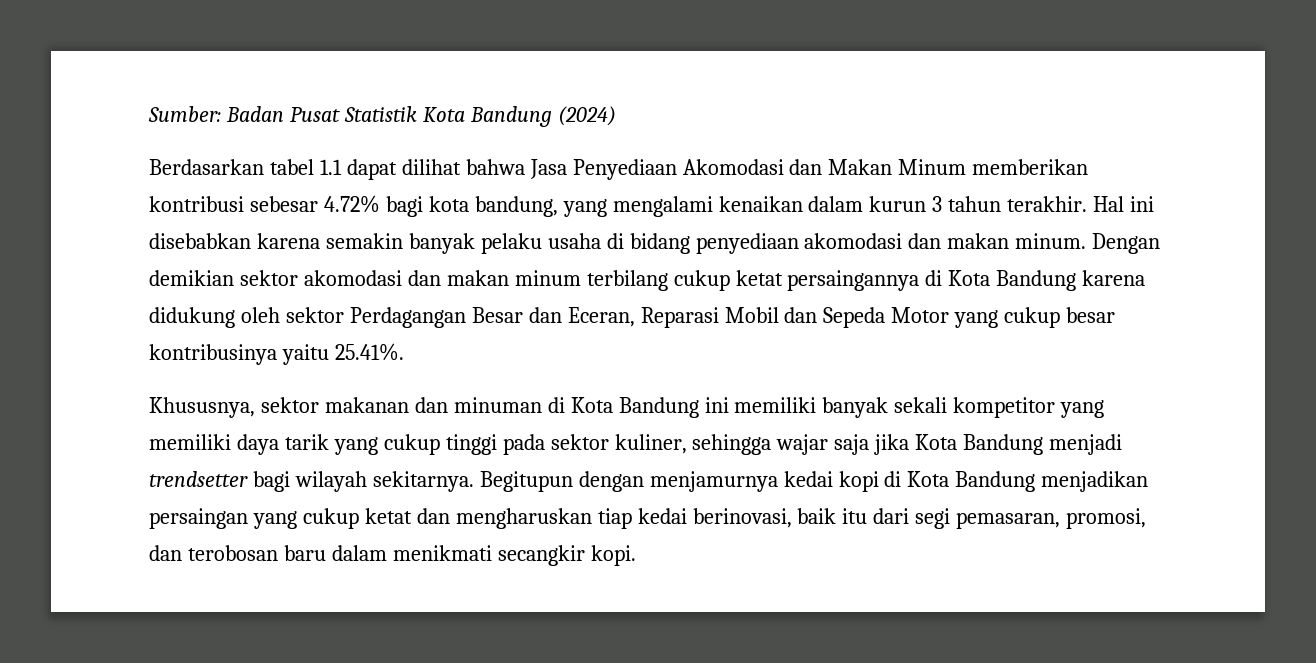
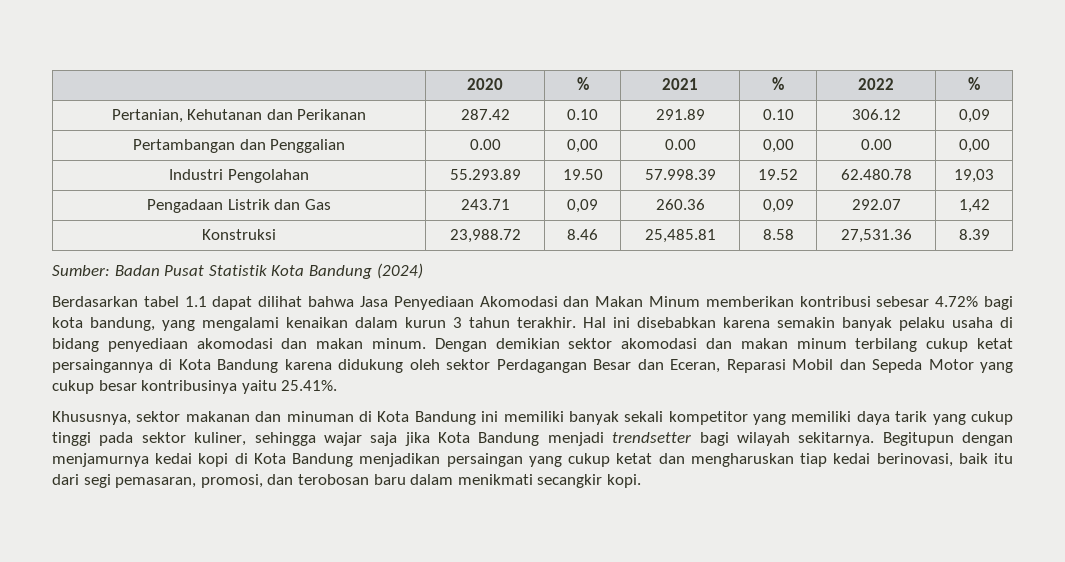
+ | 2020 | % | 2021 | % | 2022 | %
+ Pertanian, Kehutanan dan Perikanan | 287.42 | 0.10 | 291.89 | 0.10 | 306.12 | 0,09
+ Pertambangan dan Penggalian | 0.00 | 0,00 | 0.00 | 0,00 | 0.00 | 0,00
+ Industri Pengolahan | 55.293.89 | 19.50 | 57.998.39 | 19.52 | 62.480.78 | 19,03
+ Pengadaan Listrik dan Gas | 243.71 | 0,09 | 260.36 | 0,09 | 292.07 | 1,42
+ Konstruksi | 23,988.72 | 8.46 | 25,485.81 | 8.58 | 27,531.36 | 8.39

